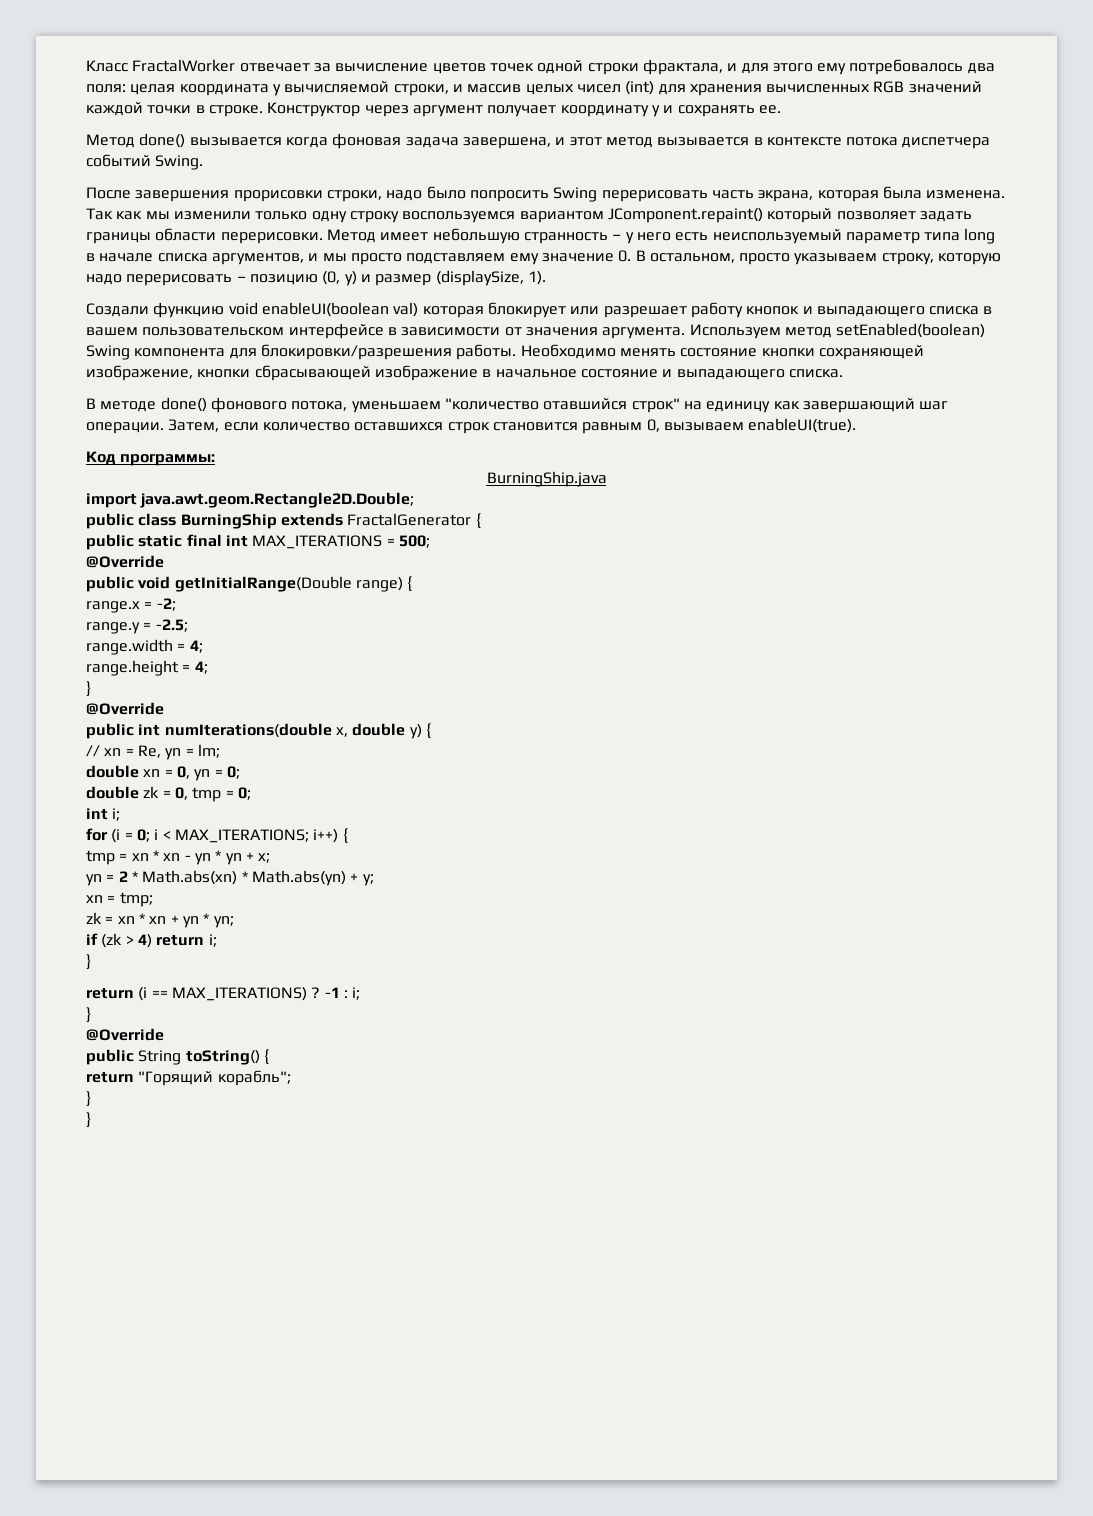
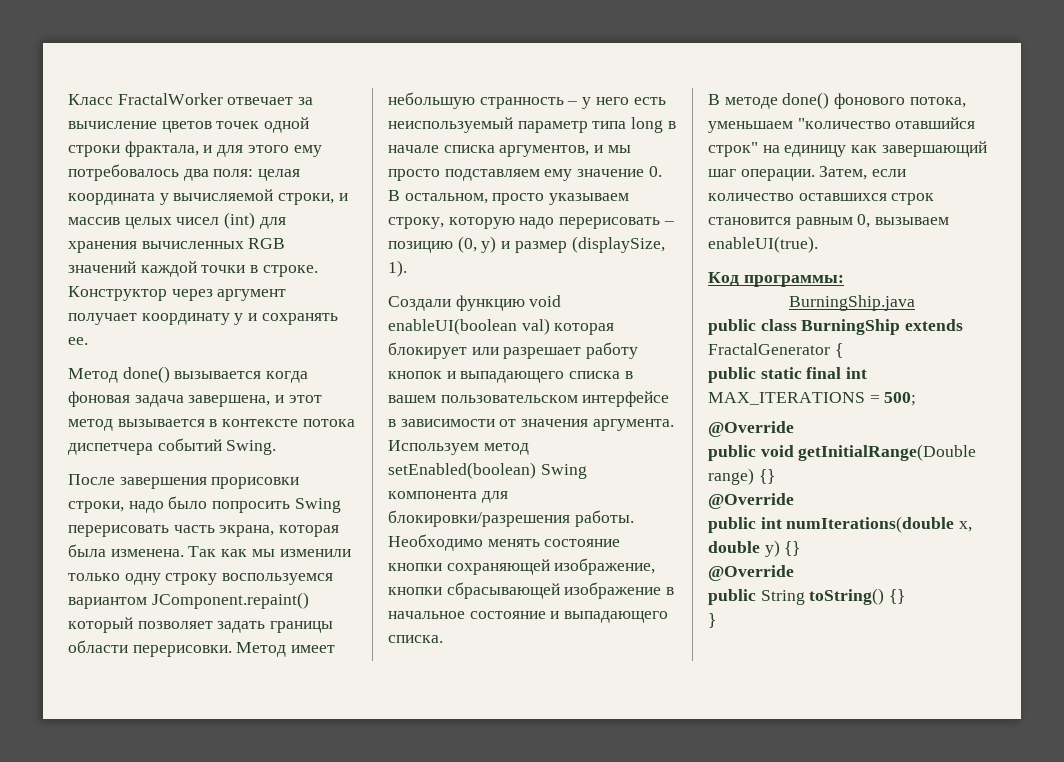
- import java.awt.geom.Rectangle2D.Double;
- public void getInitialRange(Double range) {
- range.x = -2;
- range.y = -2.5;
- range.width = 4;
- range.height = 4;
- }
+ public void getInitialRange(Double range) {}
- public int numIterations(double x, double y) {
- // xn = Re, yn = lm;
- double xn = 0, yn = 0;
- double zk = 0, tmp = 0;
- int i;
- for (i = 0; i < MAX_ITERATIONS; i++) {
- tmp = xn * xn - yn * yn + x;
- yn = 2 * Math.abs(xn) * Math.abs(yn) + y;
- xn = tmp;
- zk = xn * xn + yn * yn;
- if (zk > 4) return i;
- }
- return (i == MAX_ITERATIONS) ? -1 : i;
- }
+ public int numIterations(double x, double y) {}
- public String toString() {
- return "Горящий корабль";
- }
+ public String toString() {}

